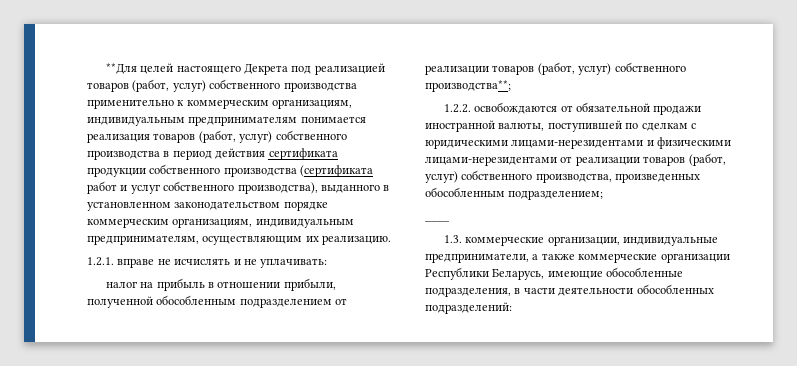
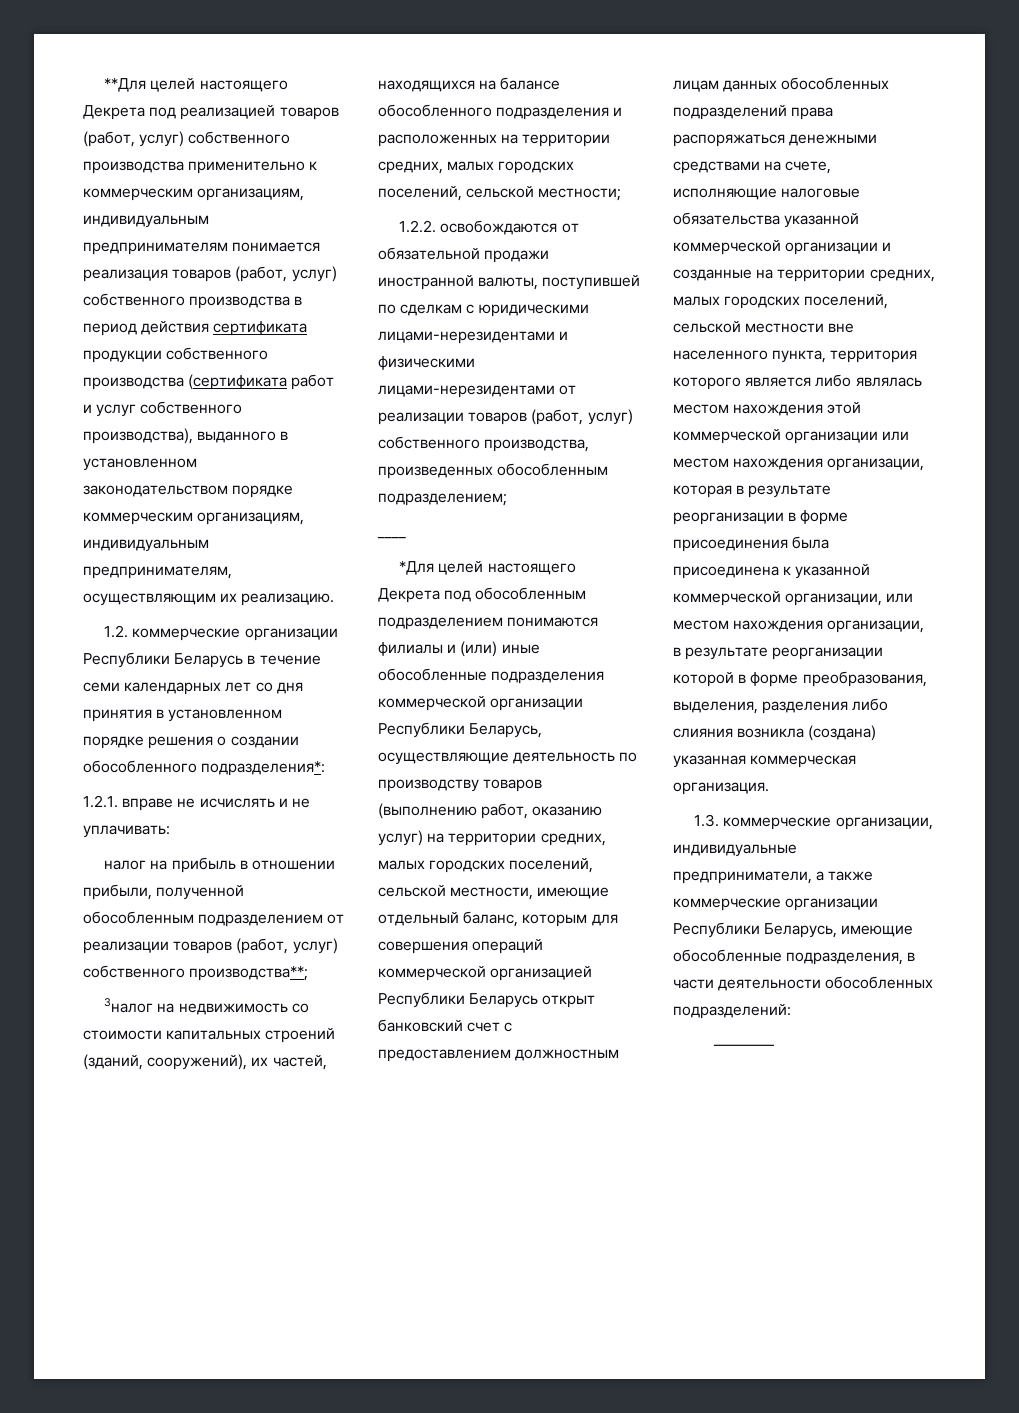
+ 1.2. коммерческие организации Республики Беларусь в течение семи календарных лет со дня принятия в установленном порядке решения о создании обособленного подразделения*:
+ 3налог на недвижимость со стоимости капитальных строений (зданий, сооружений), их частей, находящихся на балансе обособленного подразделения и расположенных на территории средних, малых городских поселений, сельской местности;
+ *Для целей настоящего Декрета под обособленным подразделением понимаются филиалы и (или) иные обособленные подразделения коммерческой организации Республики Беларусь, осуществляющие деятельность по производству товаров (выполнению работ, оказанию услуг) на территории средних, малых городских поселений, сельской местности, имеющие отдельный баланс, которым для совершения операций коммерческой организацией Республики Беларусь открыт банковский счет с предоставлением должностным лицам данных обособленных подразделений права распоряжаться денежными средствами на счете, исполняющие налоговые обязательства указанной коммерческой организации и созданные на территории средних, малых городских поселений, сельской местности вне населенного пункта, территория которого является либо являлась местом нахождения этой коммерческой организации или местом нахождения организации, которая в результате реорганизации в форме присоединения была присоединена к указанной коммерческой организации, или местом нахождения организации, в результате реорганизации которой в форме преобразования, выделения, разделения либо слияния возникла (создана) указанная коммерческая организация.
+ ————

